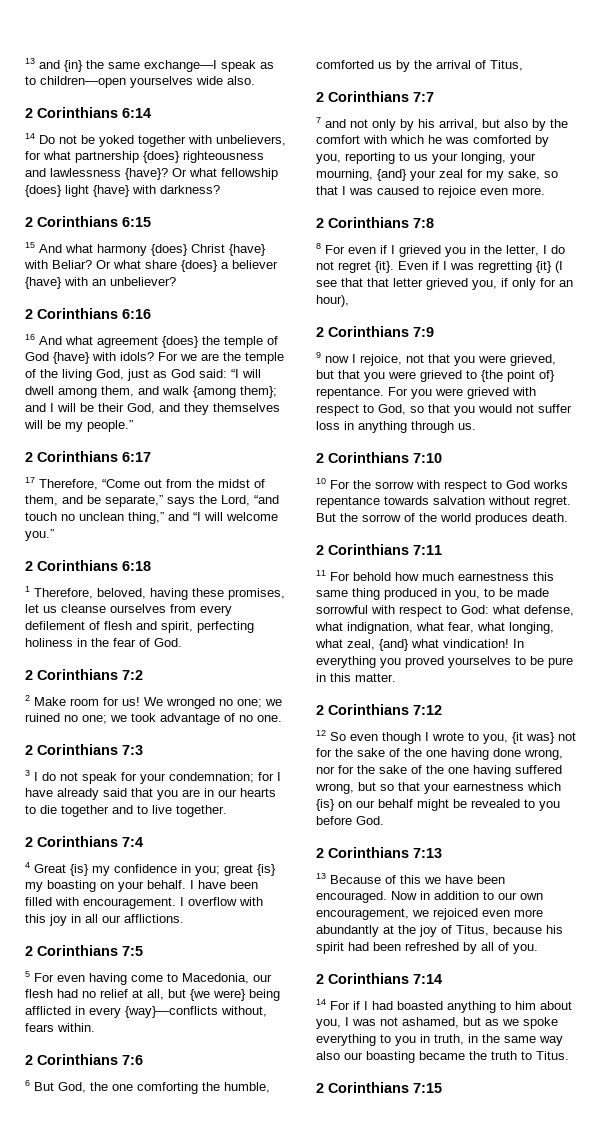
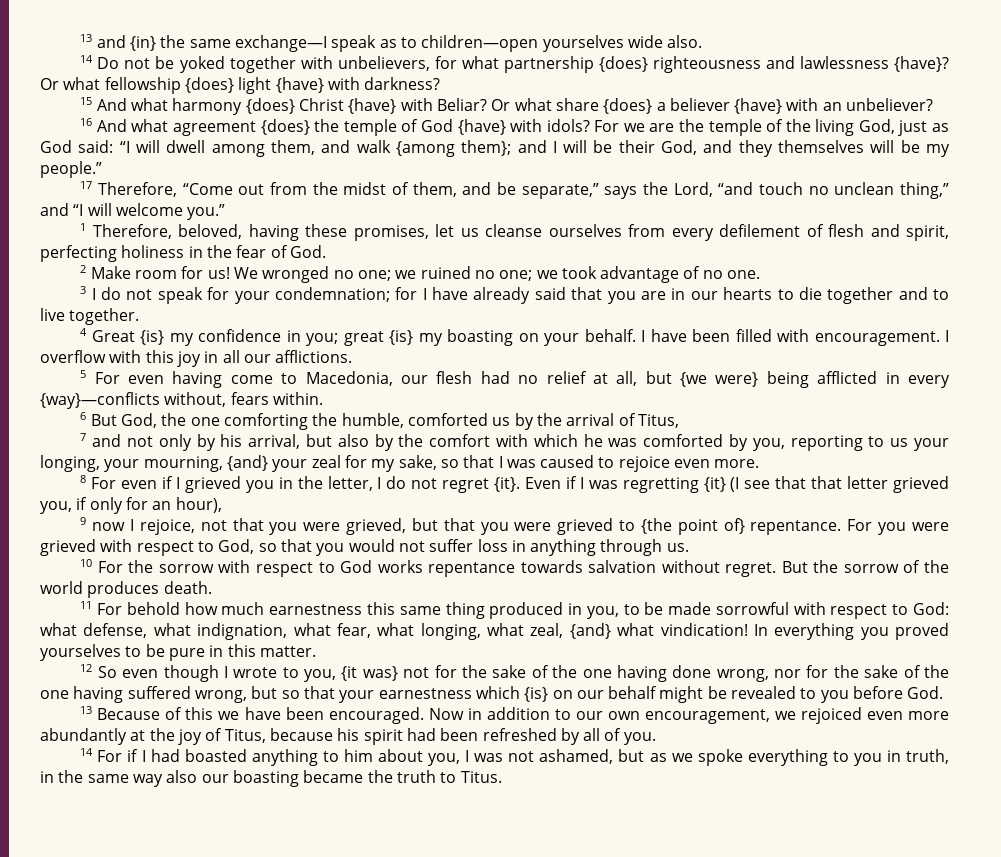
- 2 Corinthians 6:14
- 2 Corinthians 6:15
- 2 Corinthians 6:16
- 2 Corinthians 6:17
- 2 Corinthians 6:18
- 2 Corinthians 7:2
- 2 Corinthians 7:3
- 2 Corinthians 7:4
- 2 Corinthians 7:5
- 2 Corinthians 7:6
- 2 Corinthians 7:7
- 2 Corinthians 7:8
- 2 Corinthians 7:9
- 2 Corinthians 7:10
- 2 Corinthians 7:11
- 2 Corinthians 7:12
- 2 Corinthians 7:13
- 2 Corinthians 7:14
- 2 Corinthians 7:15

